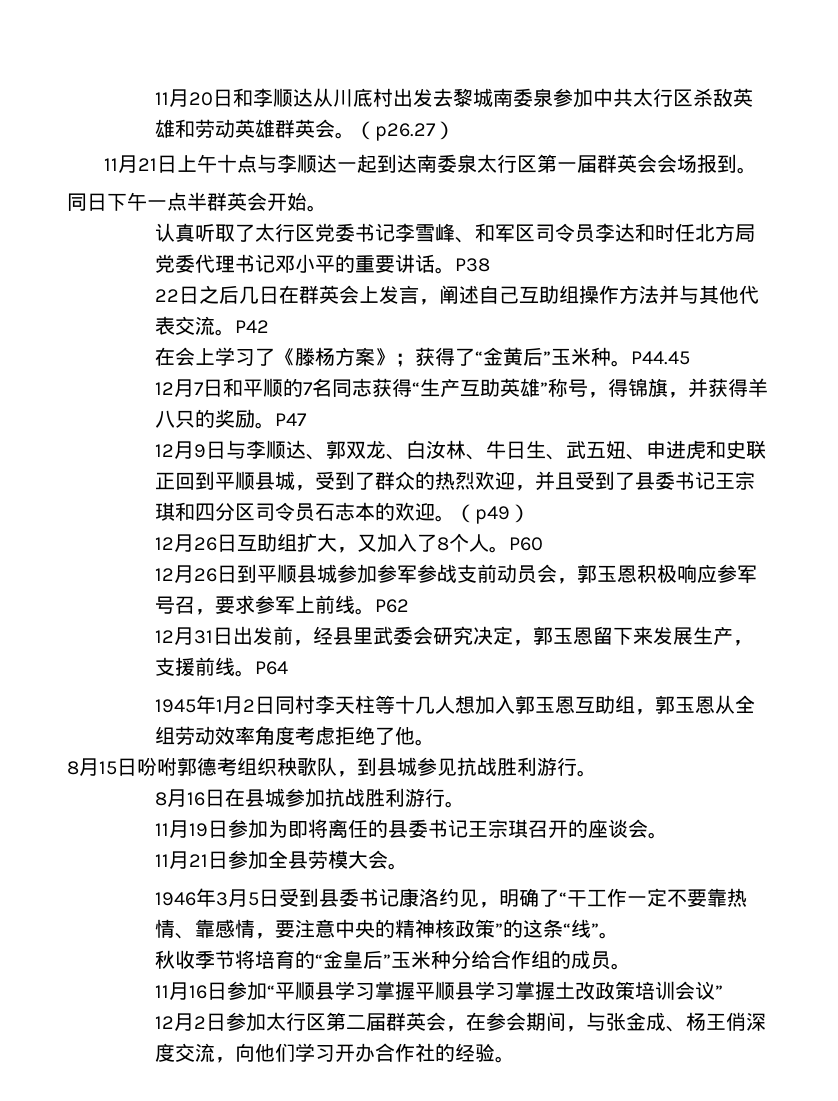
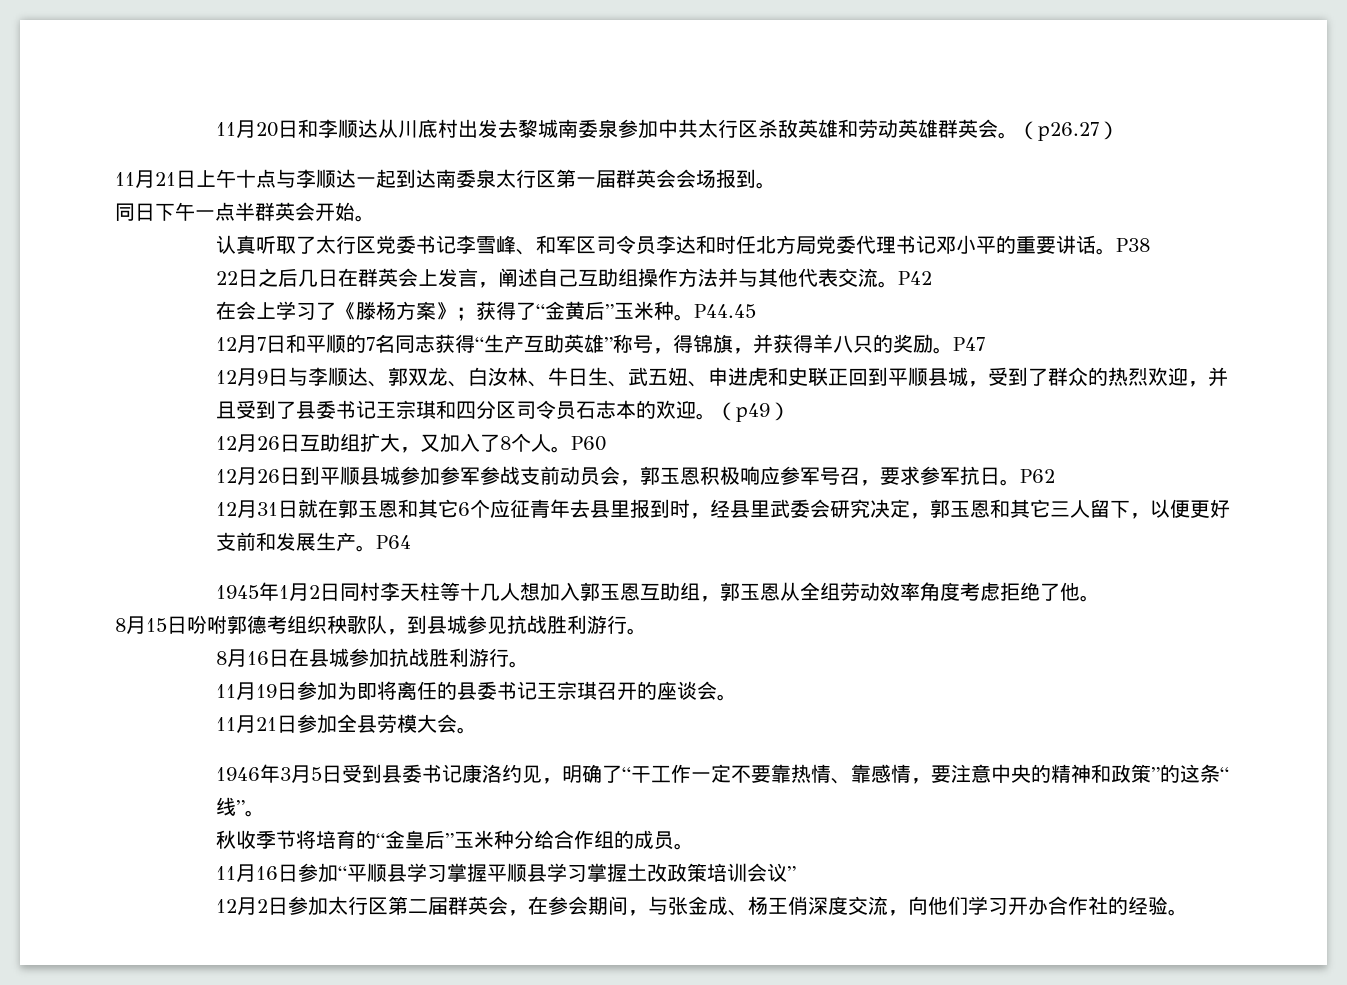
- 12月26日到平顺县城参加参军参战支前动员会，郭玉恩积极响应参军号召，要求参军上前线。
+ 12月26日到平顺县城参加参军参战支前动员会，郭玉恩积极响应参军号召，要求参军抗日。
- 12月31日出发前，经县里武委会研究决定，郭玉恩留下来发展生产，支援前线。
+ 12月31日就在郭玉恩和其它6个应征青年去县里报到时，经县里武委会研究决定，郭玉恩和其它三人留下，以便更好支前和发展生产。
- 1946年3月5日受到县委书记康洛约见，明确了“干工作一定不要靠热情、靠感情，要注意中央的精神核政策”的这条“线”。
+ 1946年3月5日受到县委书记康洛约见，明确了“干工作一定不要靠热情、靠感情，要注意中央的精神和政策”的这条“线”。

